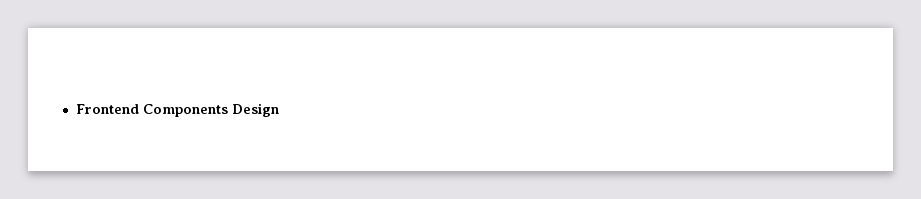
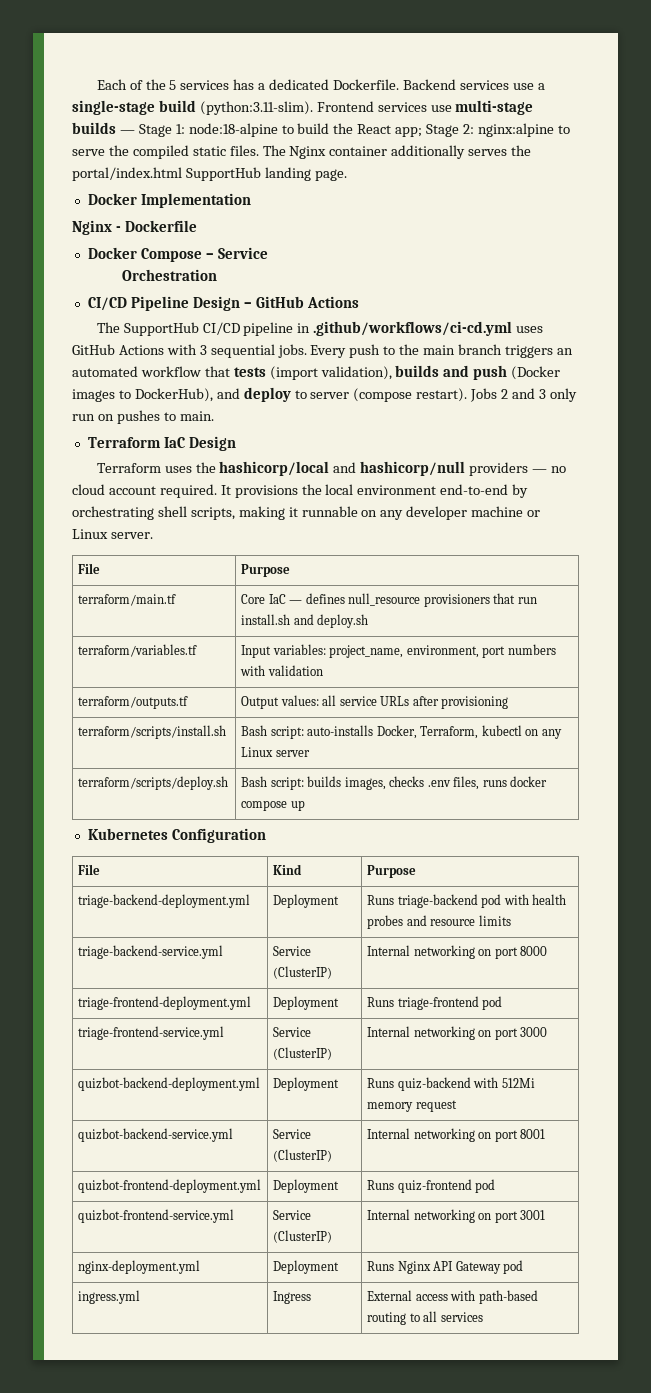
- Frontend Components Design
+ Each of the 5 services has a dedicated Dockerfile. Backend services use a single-stage build (python:3.11-slim). Frontend services use multi-stage builds — Stage 1: node:18-alpine to build the React app; Stage 2: nginx:alpine to serve the compiled static files. The Nginx container additionally serves the portal/index.html SupportHub landing page.
+ Docker Implementation
+ Nginx - Dockerfile
+ Docker Compose – Service
+ Orchestration
+ CI/CD Pipeline Design – GitHub Actions
+ The SupportHub CI/CD pipeline in .github/workflows/ci-cd.yml uses GitHub Actions with 3 sequential jobs. Every push to the main branch triggers an automated workflow that tests (import validation), builds and push (Docker images to DockerHub), and deploy to server (compose restart). Jobs 2 and 3 only run on pushes to main.
+ Terraform IaC Design
+ Terraform uses the hashicorp/local and hashicorp/null providers — no cloud account required. It provisions the local environment end-to-end by orchestrating shell scripts, making it runnable on any developer machine or Linux server.
+ File | Purpose
+ terraform/main.tf | Core IaC — defines null_resource provisioners that run install.sh and deploy.sh
+ terraform/variables.tf | Input variables: project_name, environment, port numbers with validation
+ terraform/outputs.tf | Output values: all service URLs after provisioning
+ terraform/scripts/install.sh | Bash script: auto-installs Docker, Terraform, kubectl on any Linux server
+ terraform/scripts/deploy.sh | Bash script: builds images, checks .env files, runs docker compose up
+ Kubernetes Configuration
+ File | Kind | Purpose
+ triage-backend-deployment.yml | Deployment | Runs triage-backend pod with health probes and resource limits
+ triage-backend-service.yml | Service (ClusterIP) | Internal networking on port 8000
+ triage-frontend-deployment.yml | Deployment | Runs triage-frontend pod
+ triage-frontend-service.yml | Service (ClusterIP) | Internal networking on port 3000
+ quizbot-backend-deployment.yml | Deployment | Runs quiz-backend with 512Mi memory request
+ quizbot-backend-service.yml | Service (ClusterIP) | Internal networking on port 8001
+ quizbot-frontend-deployment.yml | Deployment | Runs quiz-frontend pod
+ quizbot-frontend-service.yml | Service (ClusterIP) | Internal networking on port 3001
+ nginx-deployment.yml | Deployment | Runs Nginx API Gateway pod
+ ingress.yml | Ingress | External access with path-based routing to all services

